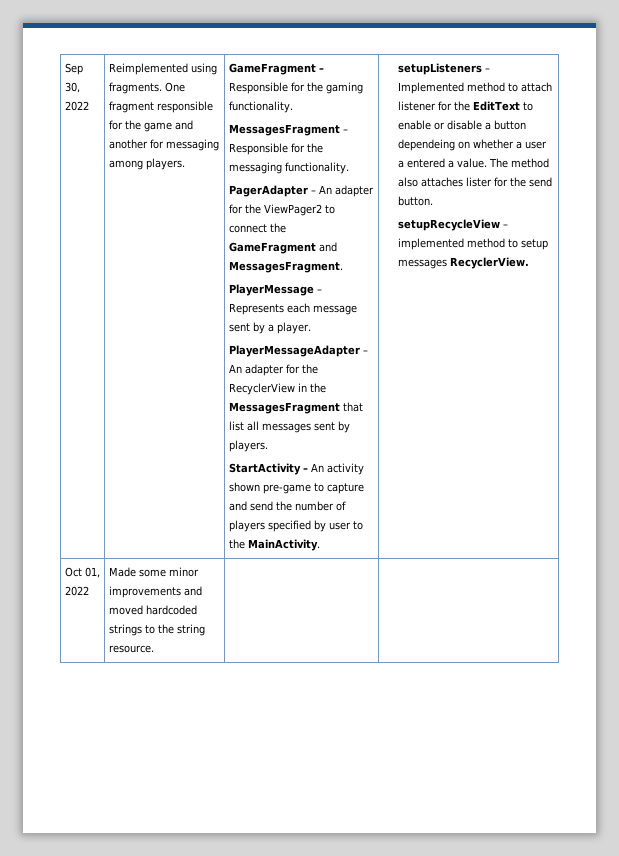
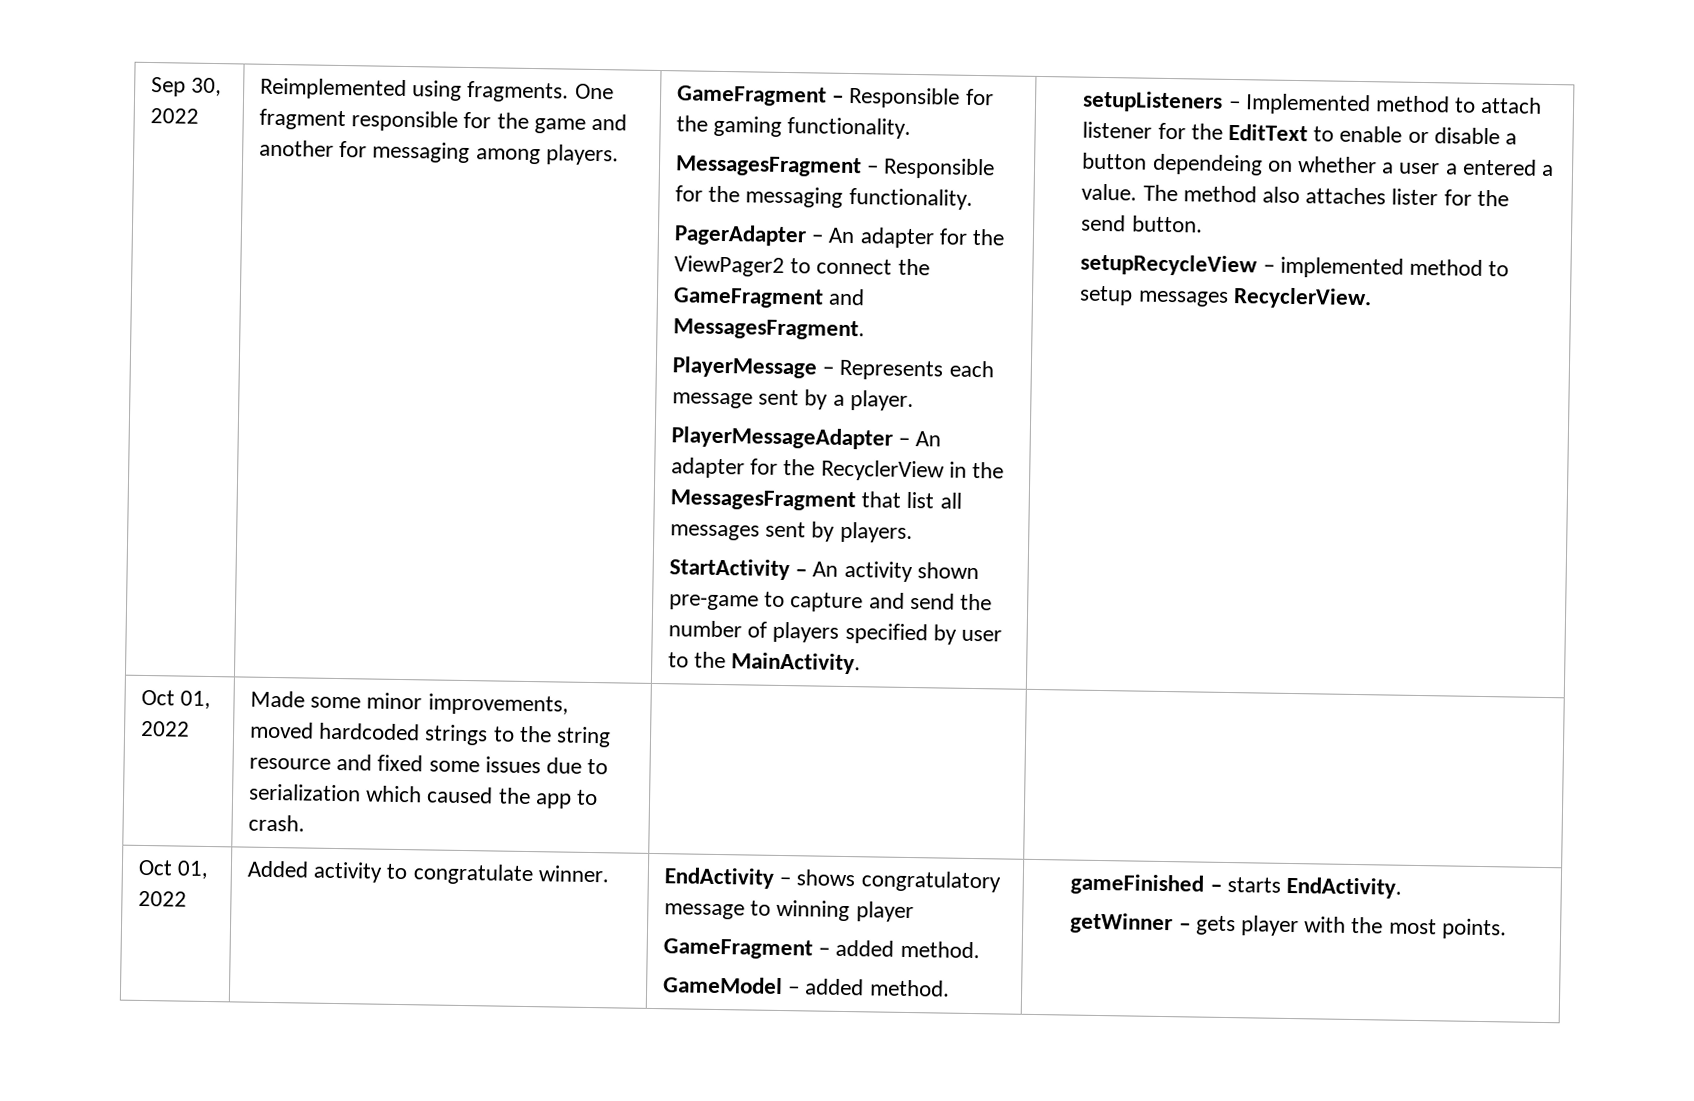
- Oct 01, 2022 | Made some minor improvements and moved hardcoded strings to the string resource. | |
+ Oct 01, 2022 | Made some minor improvements, moved hardcoded strings to the string resource and fixed some issues due to serialization which caused the app to crash. | |
+ Oct 01, 2022 | Added activity to congratulate winner. | EndActivity – shows congratulatory message to winning player
+ GameFragment – added method.
+ GameModel – added method. | gameFinished – starts EndActivity.
+ getWinner – gets player with the most points.

